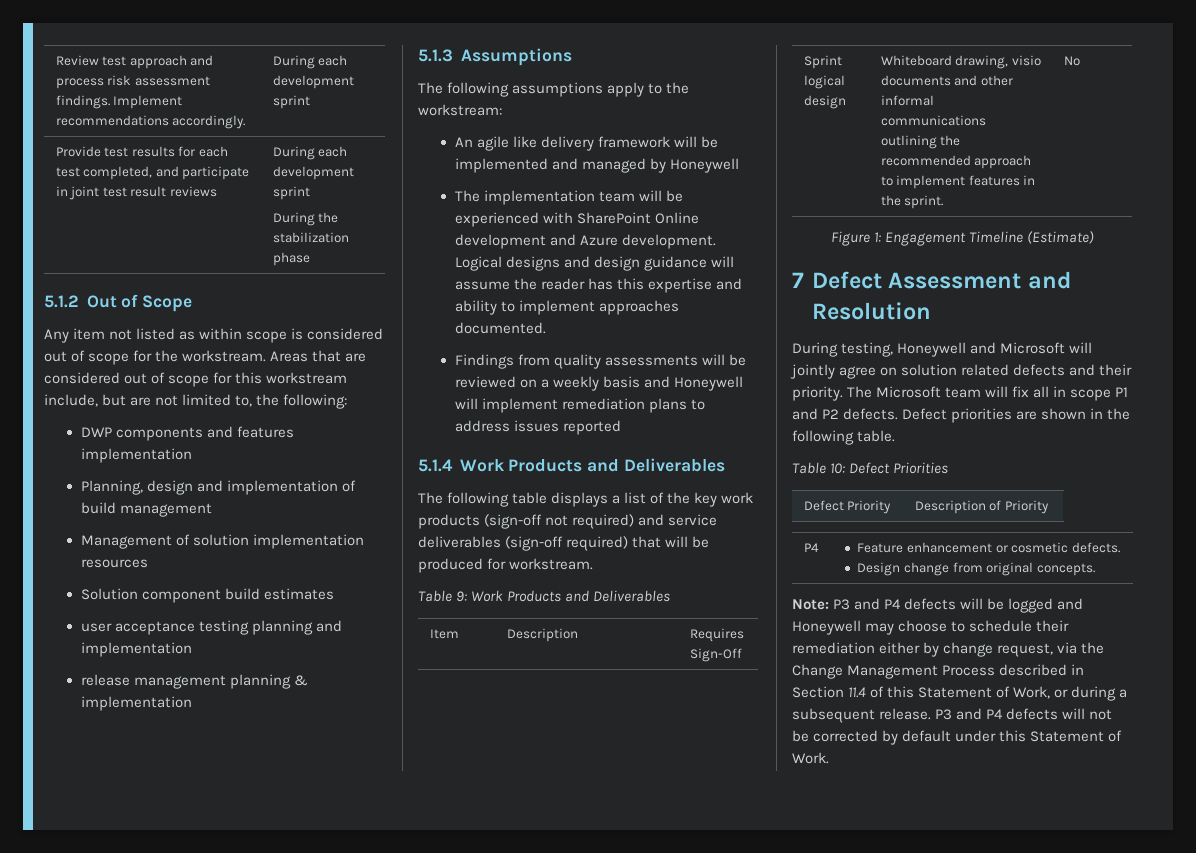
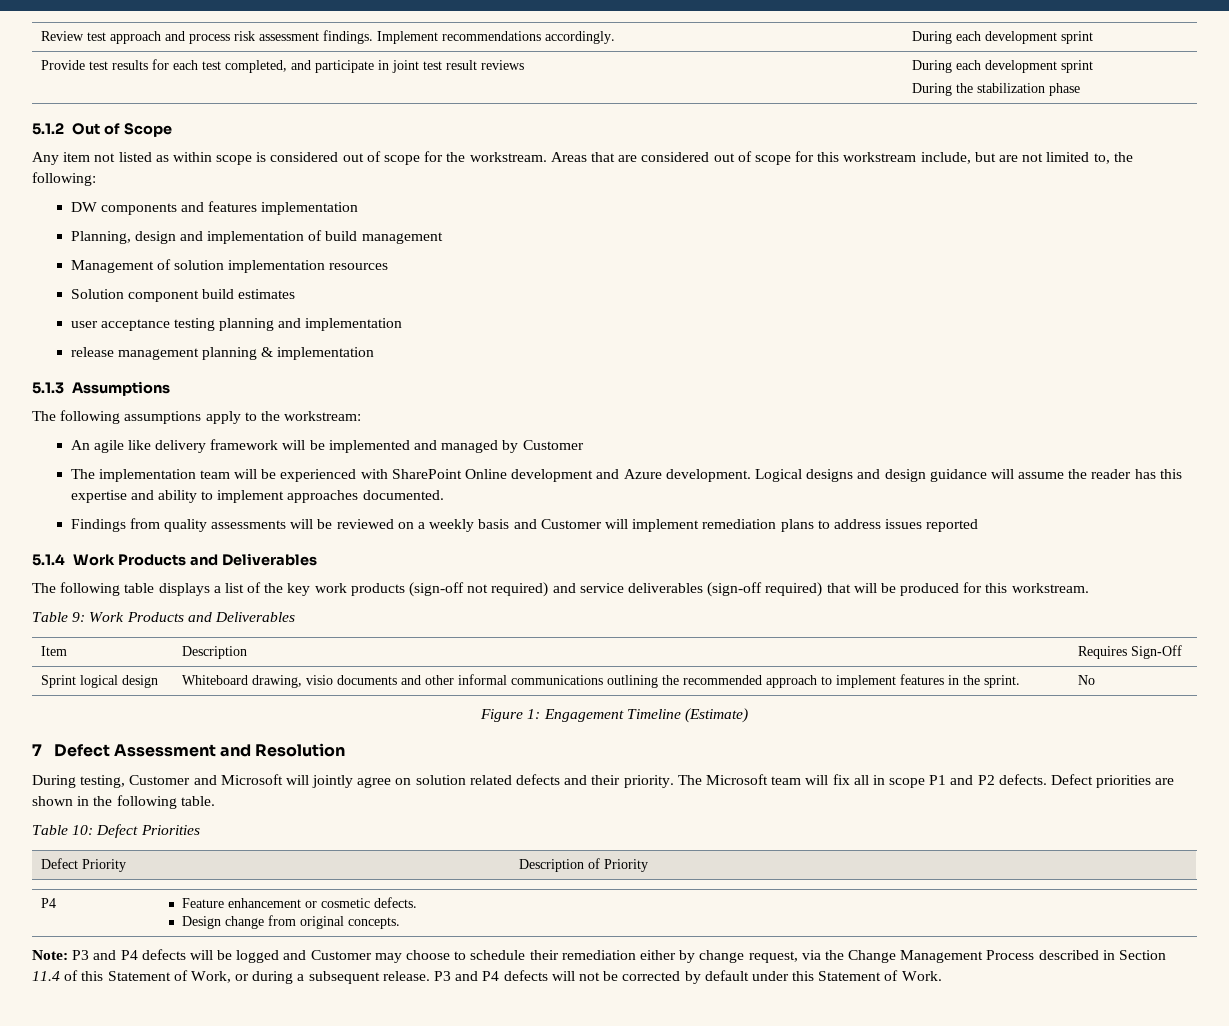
- DWP components and features implementation
+ DW components and features implementation
- An agile like delivery framework will be implemented and managed by Honeywell
+ An agile like delivery framework will be implemented and managed by Customer
- Findings from quality assessments will be reviewed on a weekly basis and Honeywell will implement remediation plans to address issues reported
+ Findings from quality assessments will be reviewed on a weekly basis and Customer will implement remediation plans to address issues reported
- The following table displays a list of the key work products (sign-off not required) and service deliverables (sign-off required) that will be produced for workstream.
+ The following table displays a list of the key work products (sign-off not required) and service deliverables (sign-off required) that will be produced for this workstream.
- During testing, Honeywell and Microsoft will jointly agree on solution related defects and their priority.
+ During testing, Customer and Microsoft will jointly agree on solution related defects and their priority.
- Note: P3 and P4 defects will be logged and Honeywell may choose to schedule their remediation either by change request, via the Change Management Process described in Section 11.4 of this Statement of Work, or during a subsequent release.
+ Note: P3 and P4 defects will be logged and Customer may choose to schedule their remediation either by change request, via the Change Management Process described in Section 11.4 of this Statement of Work, or during a subsequent release.

